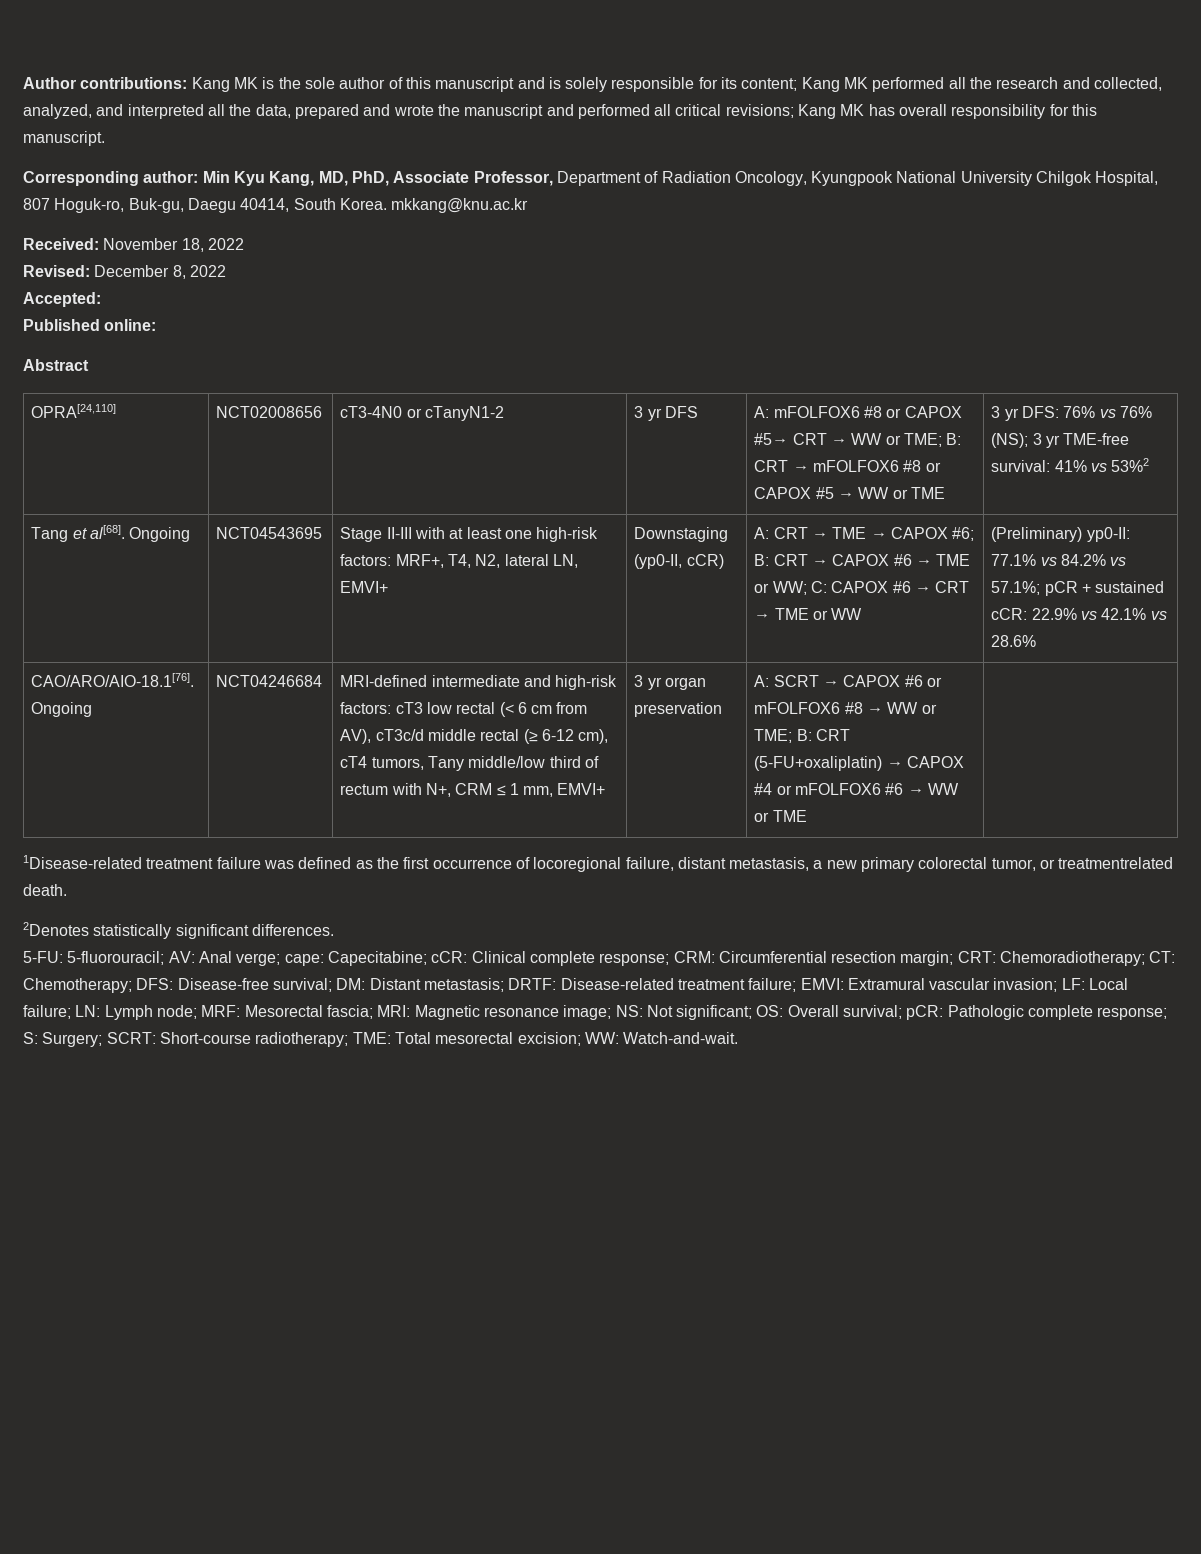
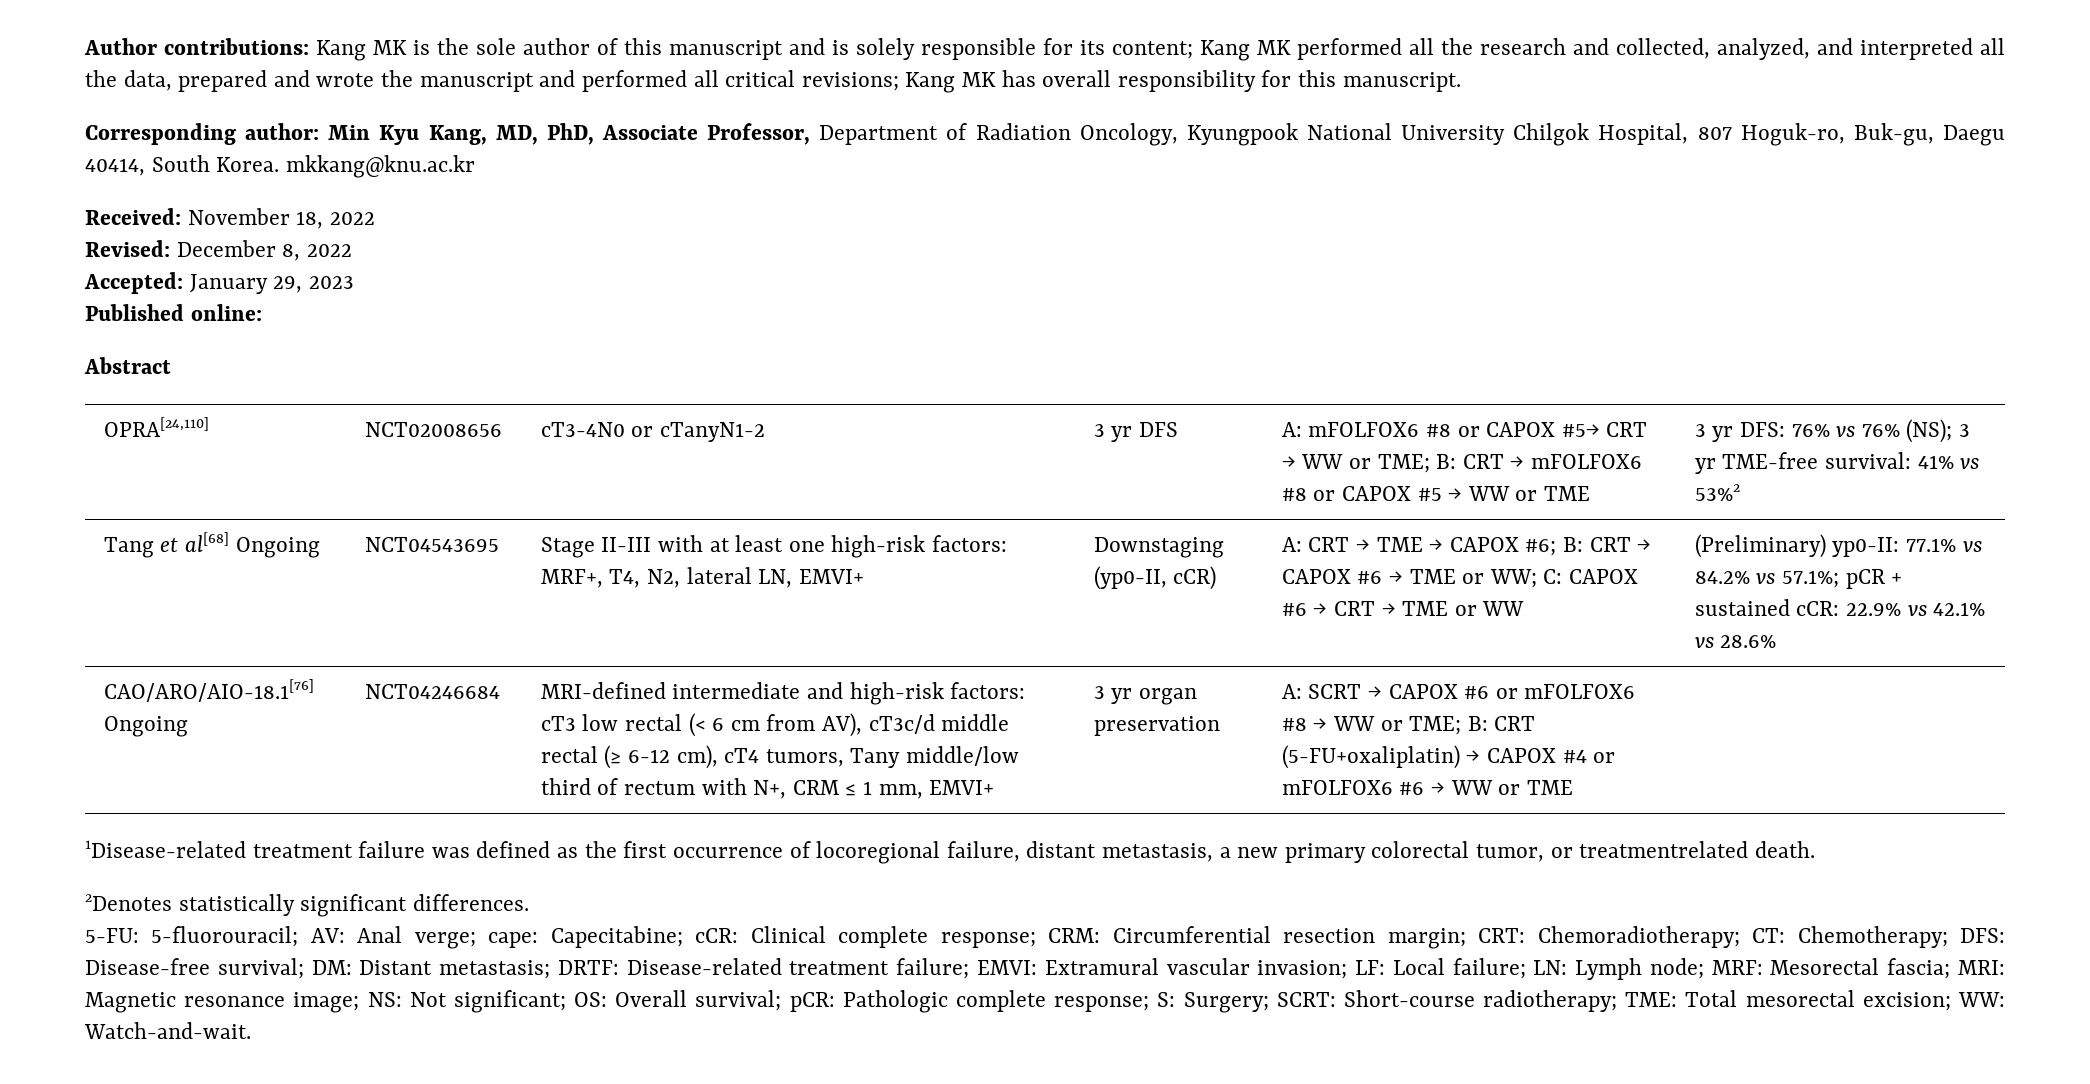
- Accepted:
+ Accepted: January 29, 2023
- Tang et al[68]. Ongoing
+ Tang et al[68] Ongoing
- CAO/ARO/AIO-18.1[76]. Ongoing
+ CAO/ARO/AIO-18.1[76] Ongoing

